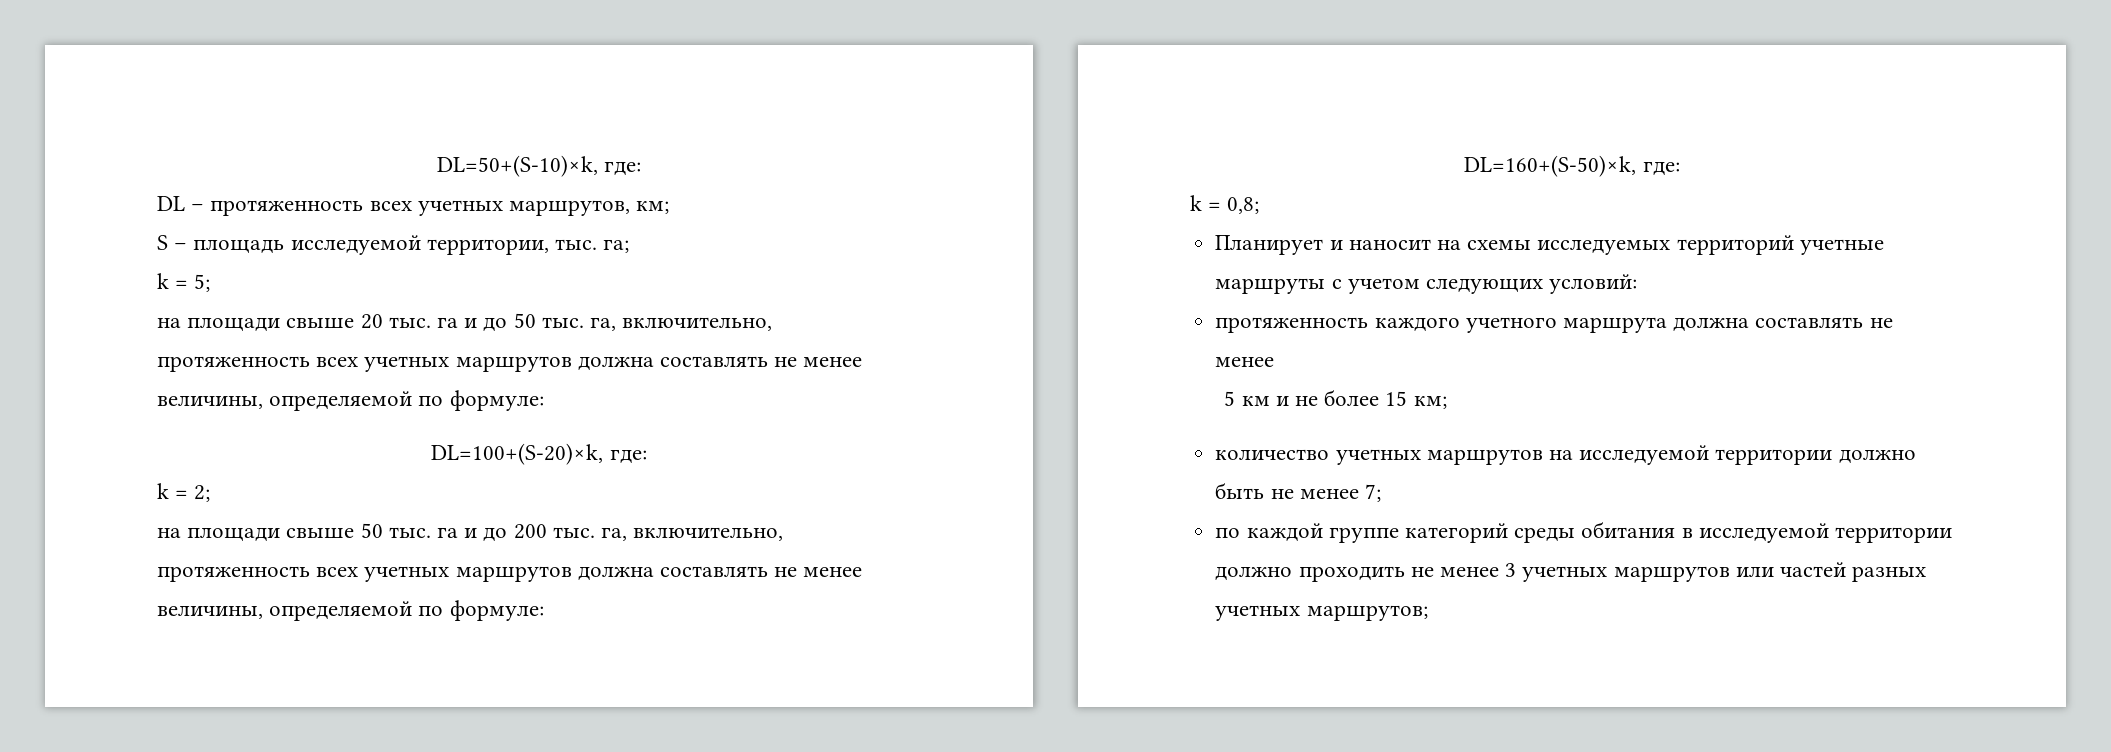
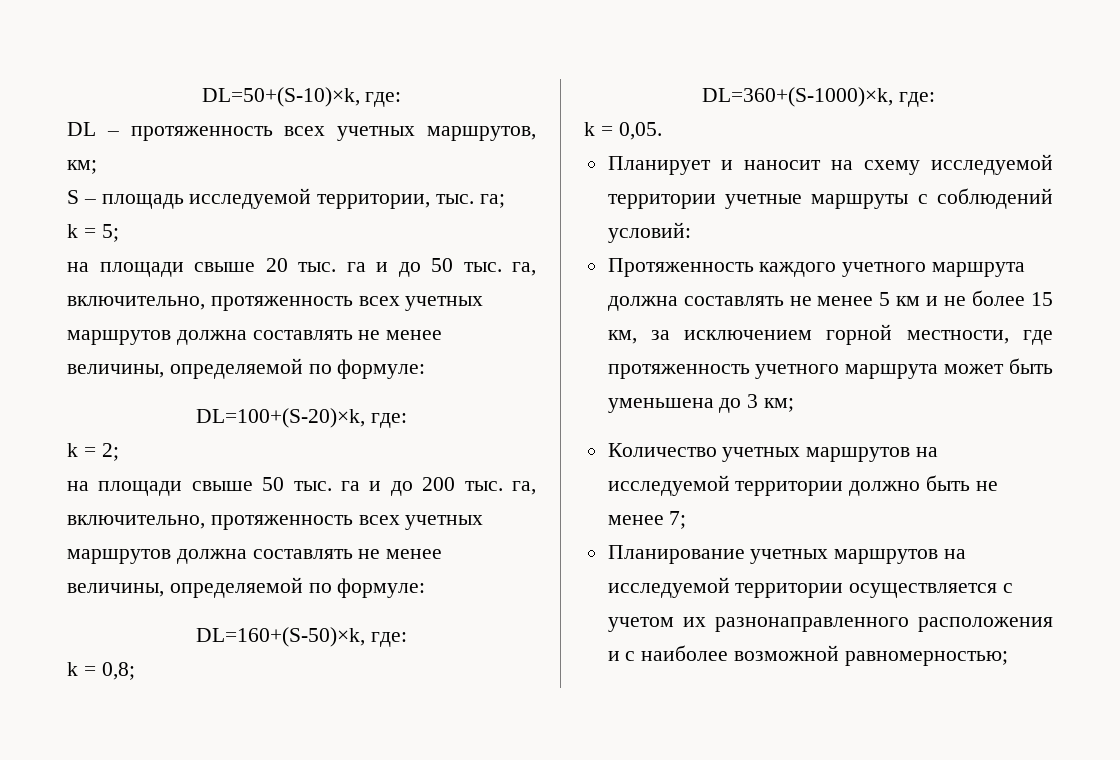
+ DL=360+(S-1000)×k, где:
+ k = 0,05.
- Планирует и наносит на схемы исследуемых территорий учетные маршруты с учетом следующих условий:
+ Планирует и наносит на схему исследуемой территории учетные маршруты с соблюдений условий:
- протяженность каждого учетного маршрута должна составлять не менее
- 5 км и не более 15 км;
- количество учетных маршрутов на исследуемой территории должно быть не менее 7;
+ Протяженность каждого учетного маршрута должна составлять не менее 5 км и не более 15 км, за исключением горной местности, где протяженность учетного маршрута может быть уменьшена до 3 км;
+ Количество учетных маршрутов на исследуемой территории должно быть не менее 7;
- по каждой группе категорий среды обитания в исследуемой территории должно проходить не менее 3 учетных маршрутов или частей разных учетных маршрутов;
+ Планирование учетных маршрутов на исследуемой территории осуществляется с учетом их разнонаправленного расположения и с наиболее возможной равномерностью;

